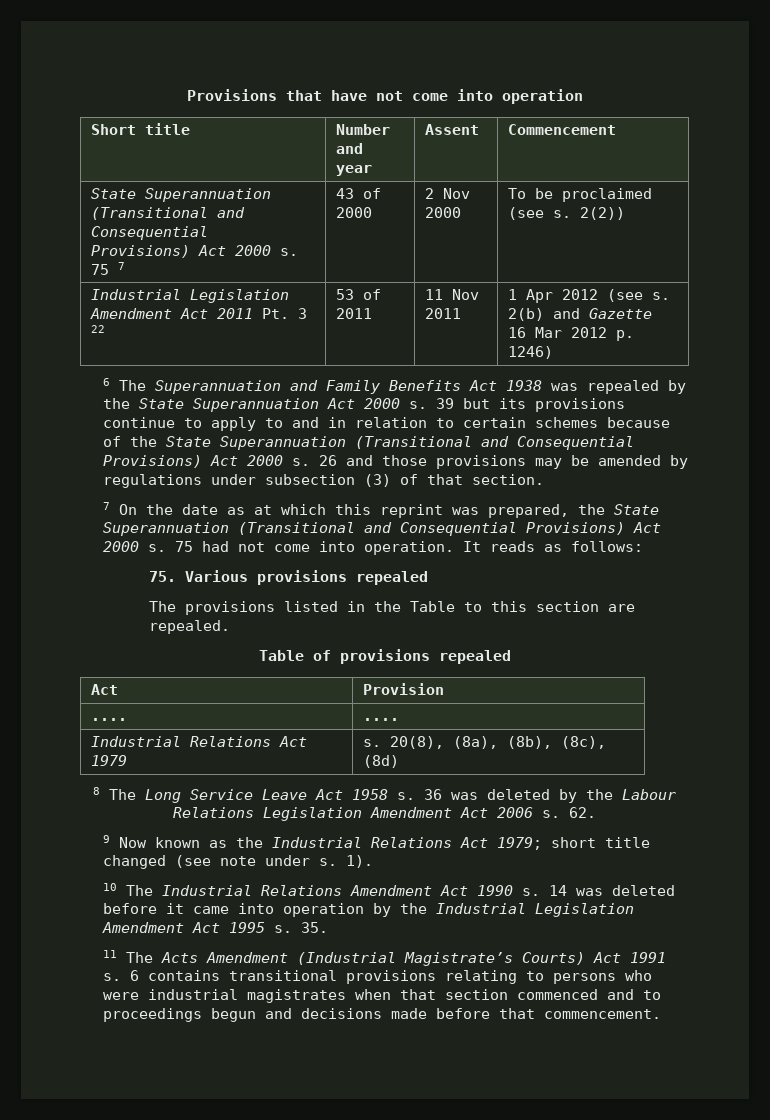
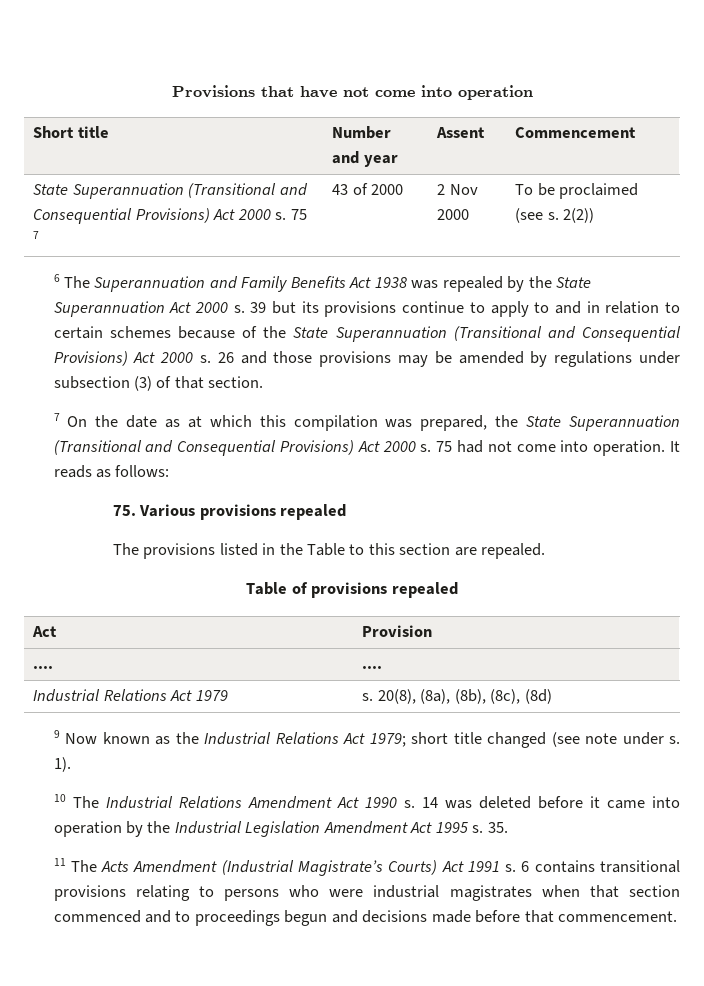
- Industrial Legislation Amendment Act 2011 Pt. 3 22 | 53 of 2011 | 11 Nov 2011 | 1 Apr 2012 (see s. 2(b) and Gazette 16 Mar 2012 p. 1246)
- 7 On the date as at which this reprint was prepared, the State Superannuation (Transitional and Consequential Provisions) Act 2000 s.
+ 7 On the date as at which this compilation was prepared, the State Superannuation (Transitional and Consequential Provisions) Act 2000 s.
- 8 The Long Service Leave Act 1958 s. 36 was deleted by the Labour Relations Legislation Amendment Act 2006 s. 62.

